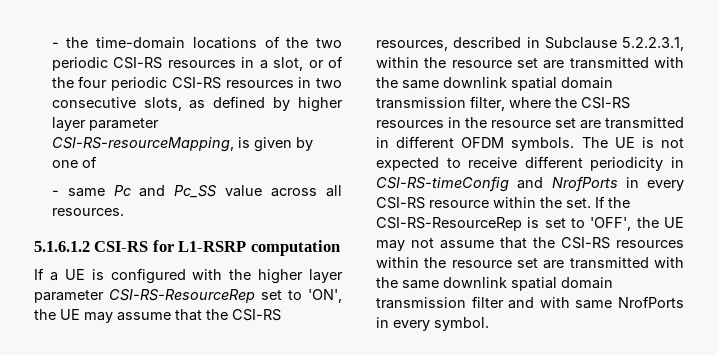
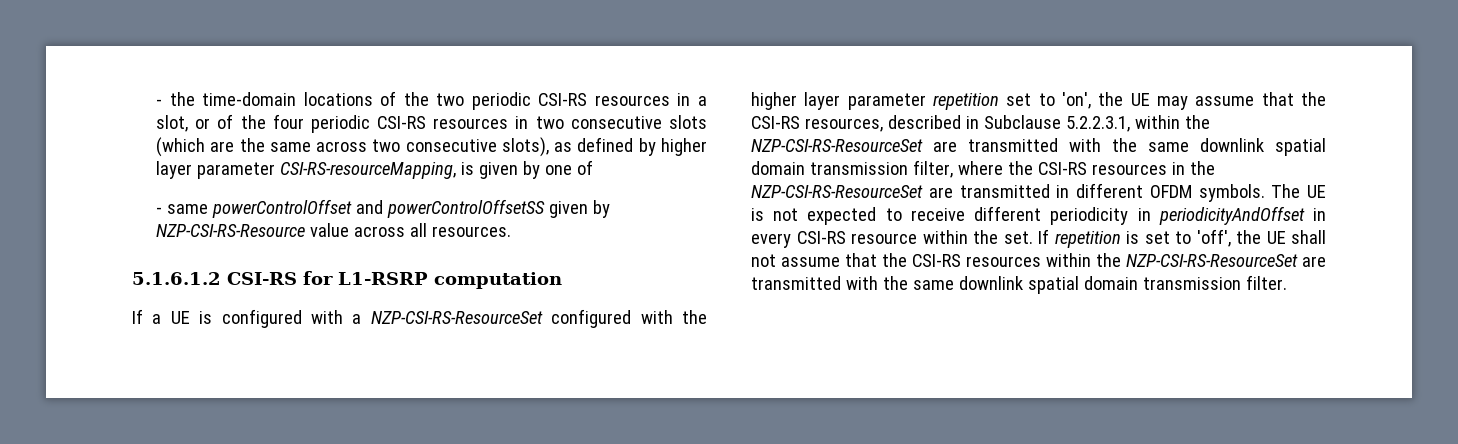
- - the time-domain locations of the two periodic CSI-RS resources in a slot, or of the four periodic CSI-RS resources in two consecutive slots, as defined by higher layer parameter CSI-RS-resourceMapping, is given by one of
+ - the time-domain locations of the two periodic CSI-RS resources in a slot, or of the four periodic CSI-RS resources in two consecutive slots (which are the same across two consecutive slots), as defined by higher layer parameter CSI-RS-resourceMapping, is given by one of
- - same Pc and Pc_SS value across all resources.
+ - same powerControlOffset and powerControlOffsetSS given by NZP-CSI-RS-Resource value across all resources.
- If a UE is configured with the higher layer parameter CSI-RS-ResourceRep set to 'ON', the UE may assume that the CSI-RS resources, described in Subclause 5.2.2.3.1, within the resource set are transmitted with the same downlink spatial domain transmission filter, where the CSI-RS resources in the resource set are transmitted in different OFDM symbols.
+ If a UE is configured with a NZP-CSI-RS-ResourceSet configured with the higher layer parameter repetition set to 'on', the UE may assume that the CSI-RS resources, described in Subclause 5.2.2.3.1, within the NZP-CSI-RS-ResourceSet are transmitted with the same downlink spatial domain transmission filter, where the CSI-RS resources in the NZP-CSI-RS-ResourceSet are transmitted in different OFDM symbols.
- The UE is not expected to receive different periodicity in CSI-RS-timeConfig and NrofPorts in every CSI-RS resource within the set.
+ The UE is not expected to receive different periodicity in periodicityAndOffset in every CSI-RS resource within the set.
- If the CSI-RS-ResourceRep is set to 'OFF', the UE may not assume that the CSI-RS resources within the resource set are transmitted with the same downlink spatial domain transmission filter and with same NrofPorts in every symbol.
+ If repetition is set to 'off', the UE shall not assume that the CSI-RS resources within the NZP-CSI-RS-ResourceSet are transmitted with the same downlink spatial domain transmission filter.

